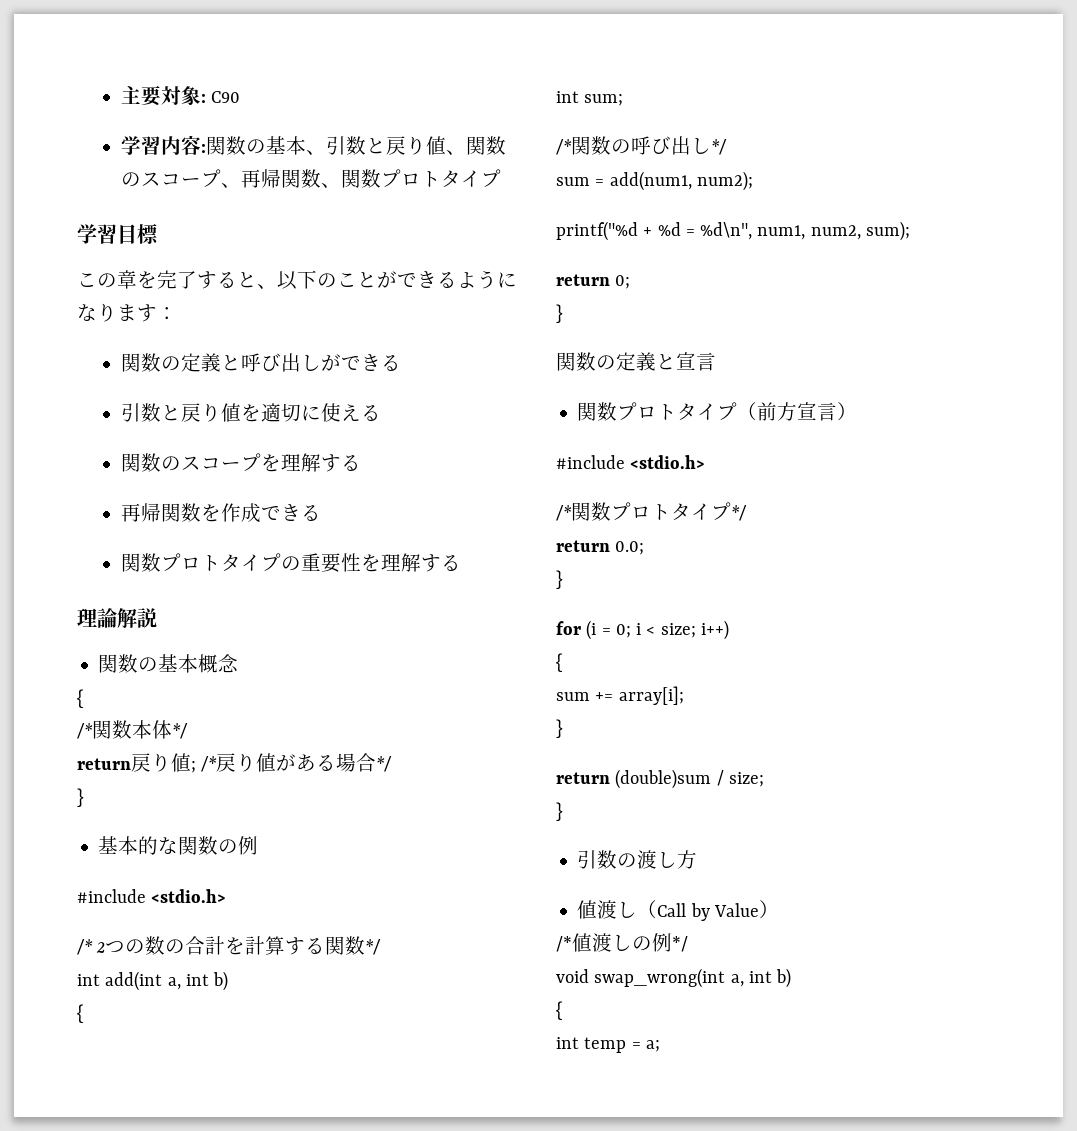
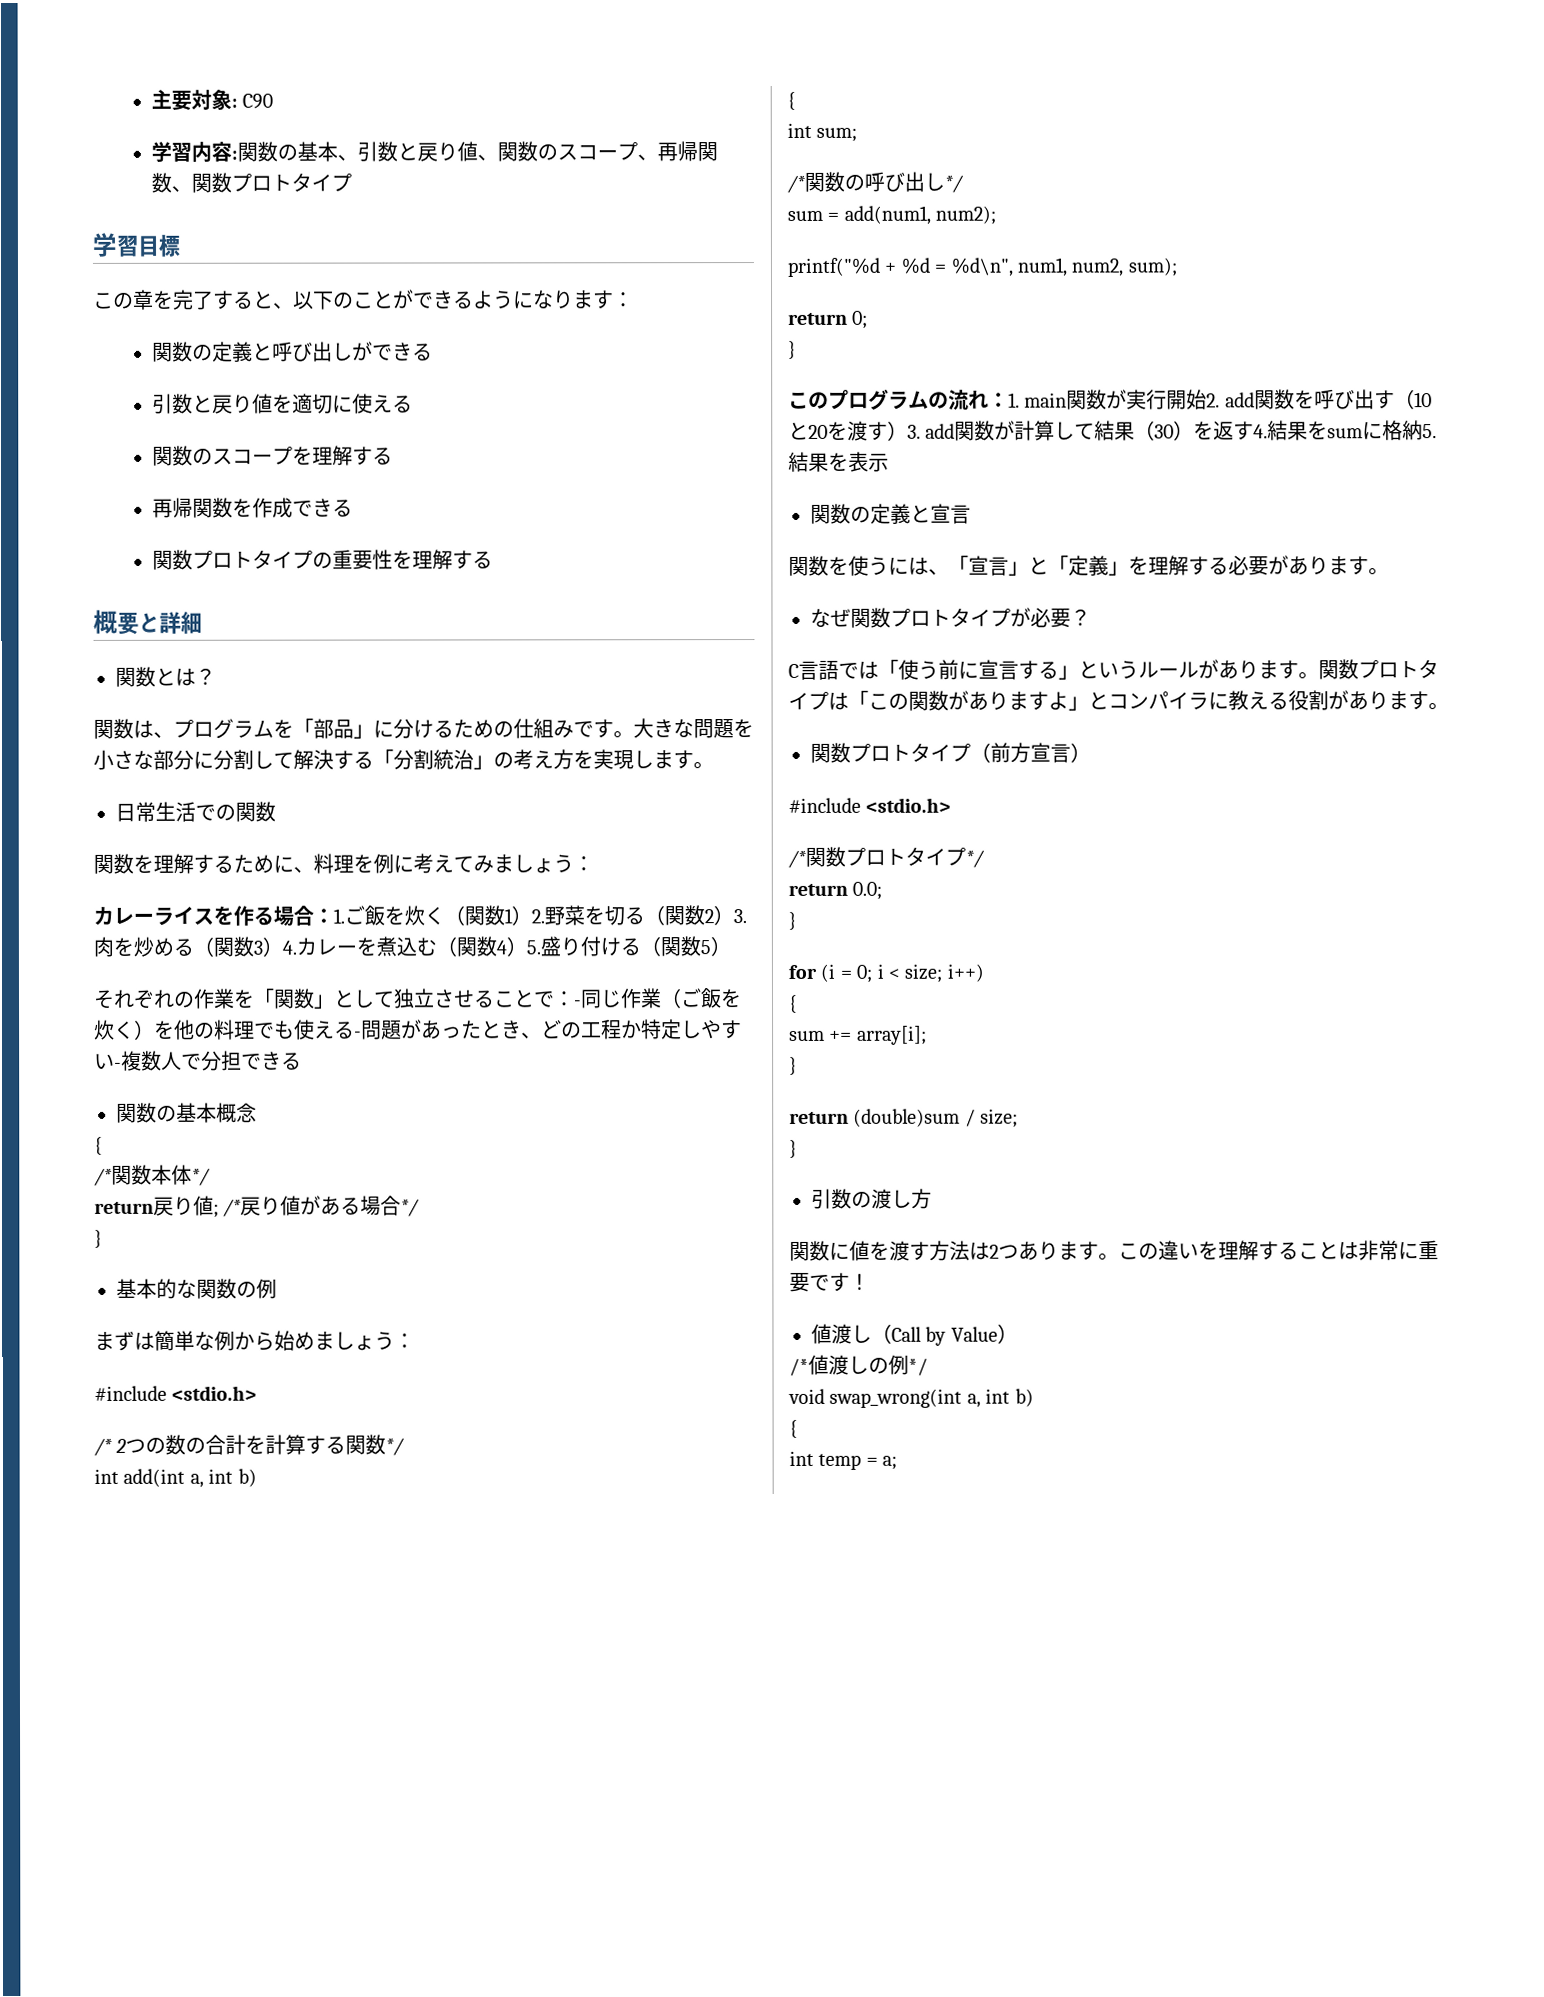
- 理論解説
+ 概要と詳細
+ 関数とは？
+ 関数は、プログラムを「部品」に分けるための仕組みです。大きな問題を小さな部分に分割して解決する「分割統治」の考え方を実現します。
+ 日常生活での関数
+ 関数を理解するために、料理を例に考えてみましょう：
+ カレーライスを作る場合：1.ご飯を炊く（関数1）2.野菜を切る（関数2）3.肉を炒める（関数3）4.カレーを煮込む（関数4）5.盛り付ける（関数5）
+ それぞれの作業を「関数」として独立させることで：-同じ作業（ご飯を炊く）を他の料理でも使える-問題があったとき、どの工程か特定しやすい-複数人で分担できる
+ まずは簡単な例から始めましょう：
+ このプログラムの流れ：1. main関数が実行開始2. add関数を呼び出す（10と20を渡す）3. add関数が計算して結果（30）を返す4.結果をsumに格納5.結果を表示
  関数の定義と宣言
+ 関数を使うには、「宣言」と「定義」を理解する必要があります。
+ なぜ関数プロトタイプが必要？
+ C言語では「使う前に宣言する」というルールがあります。関数プロトタイプは「この関数がありますよ」とコンパイラに教える役割があります。
+ 関数に値を渡す方法は2つあります。この違いを理解することは非常に重要です！

